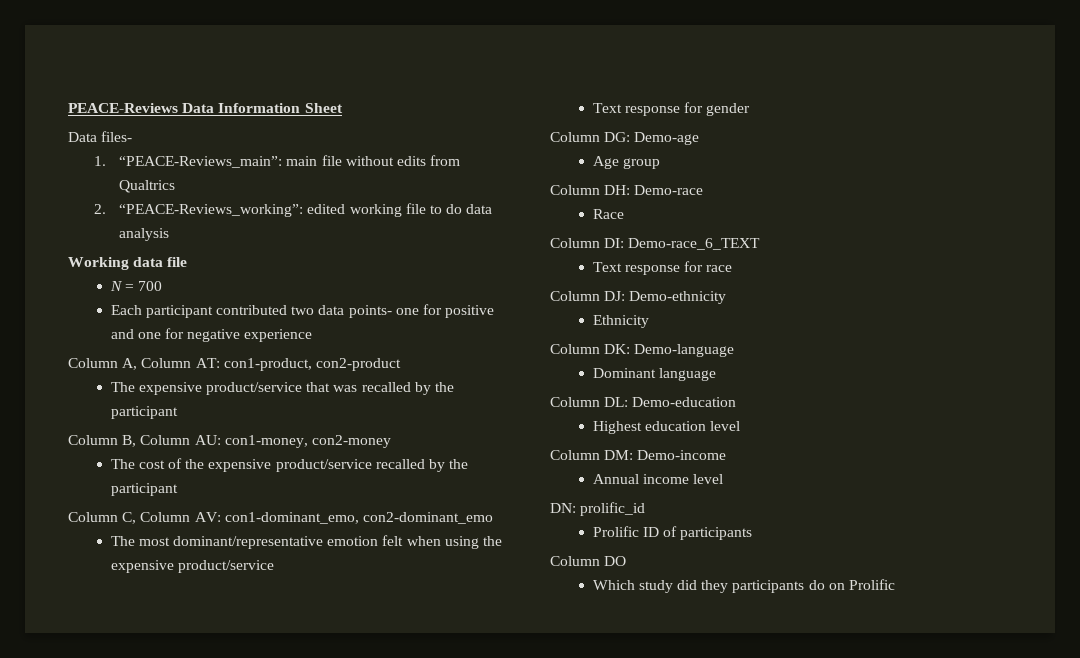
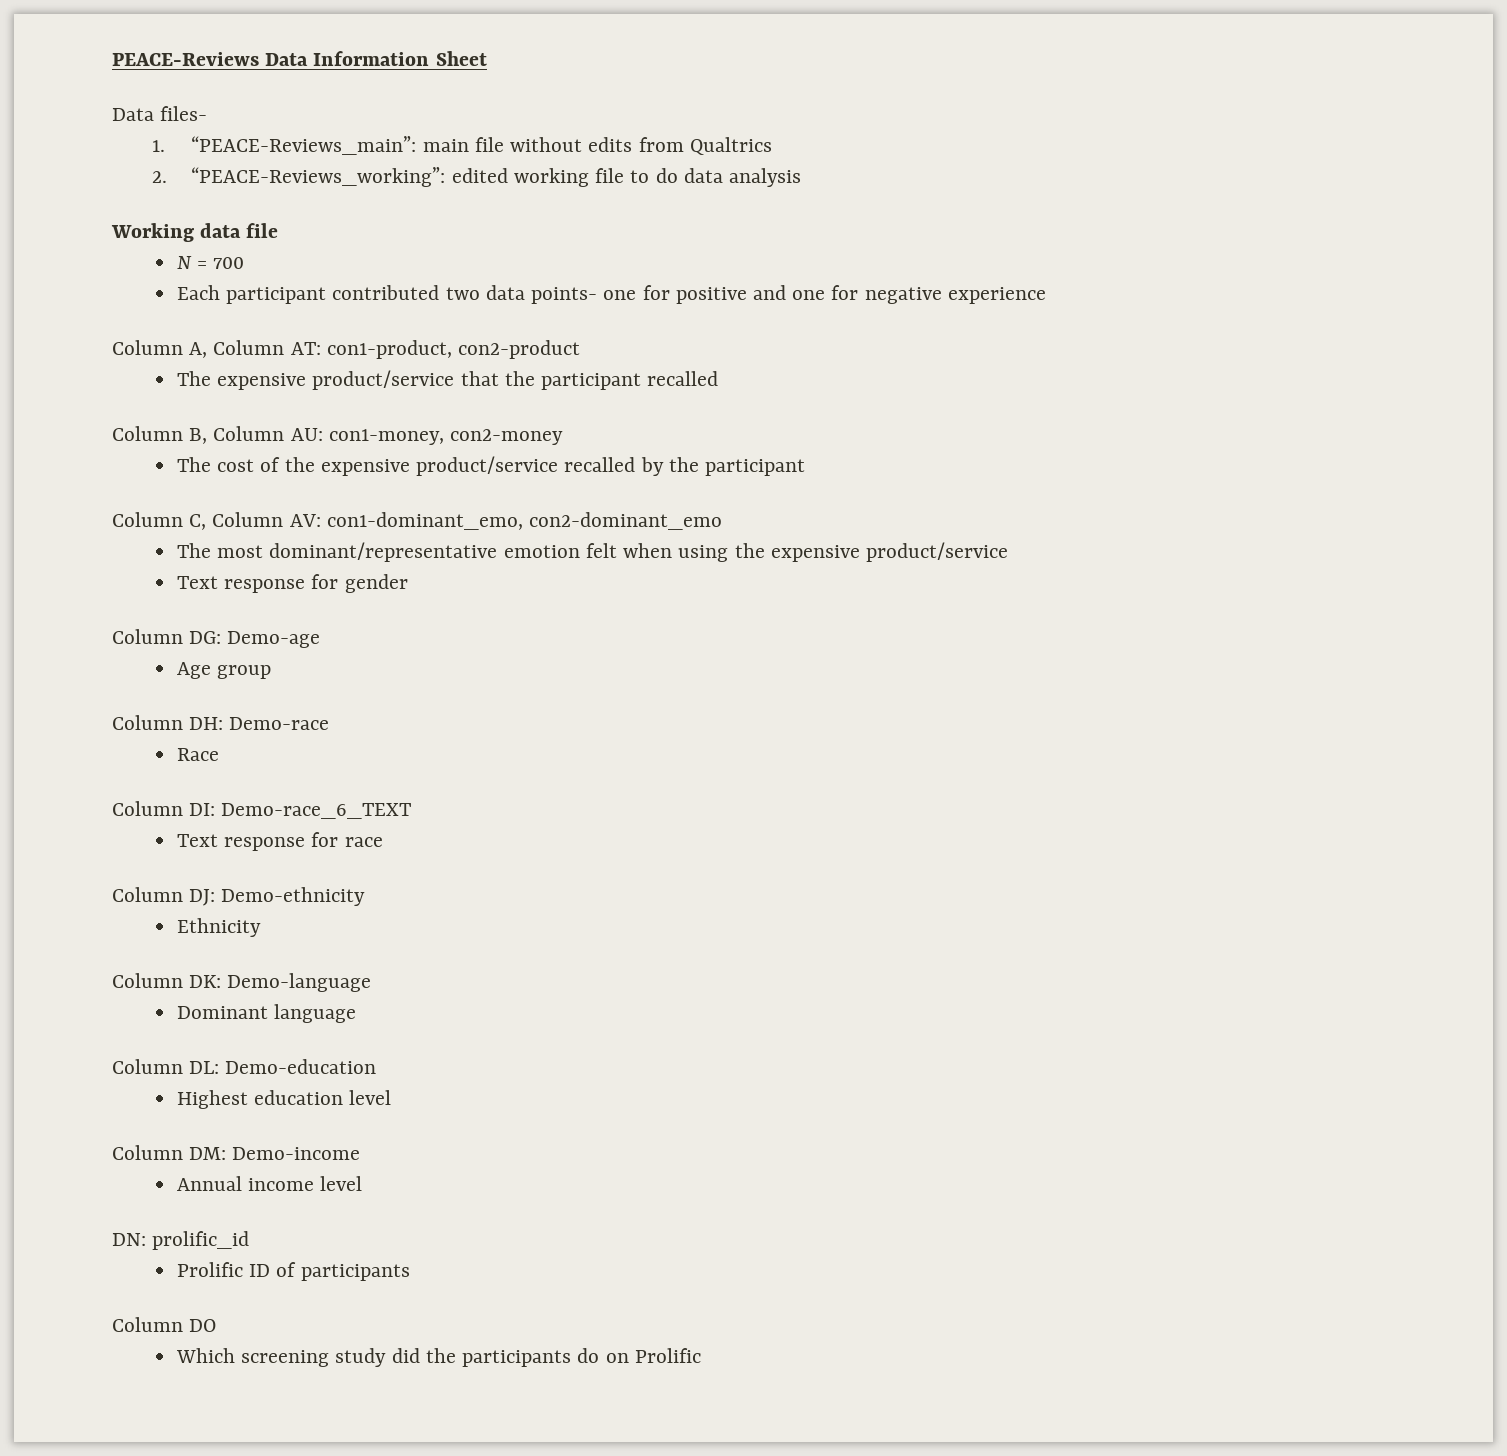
- The expensive product/service that was recalled by the participant
+ The expensive product/service that the participant recalled
- Which study did they participants do on Prolific
+ Which screening study did the participants do on Prolific

